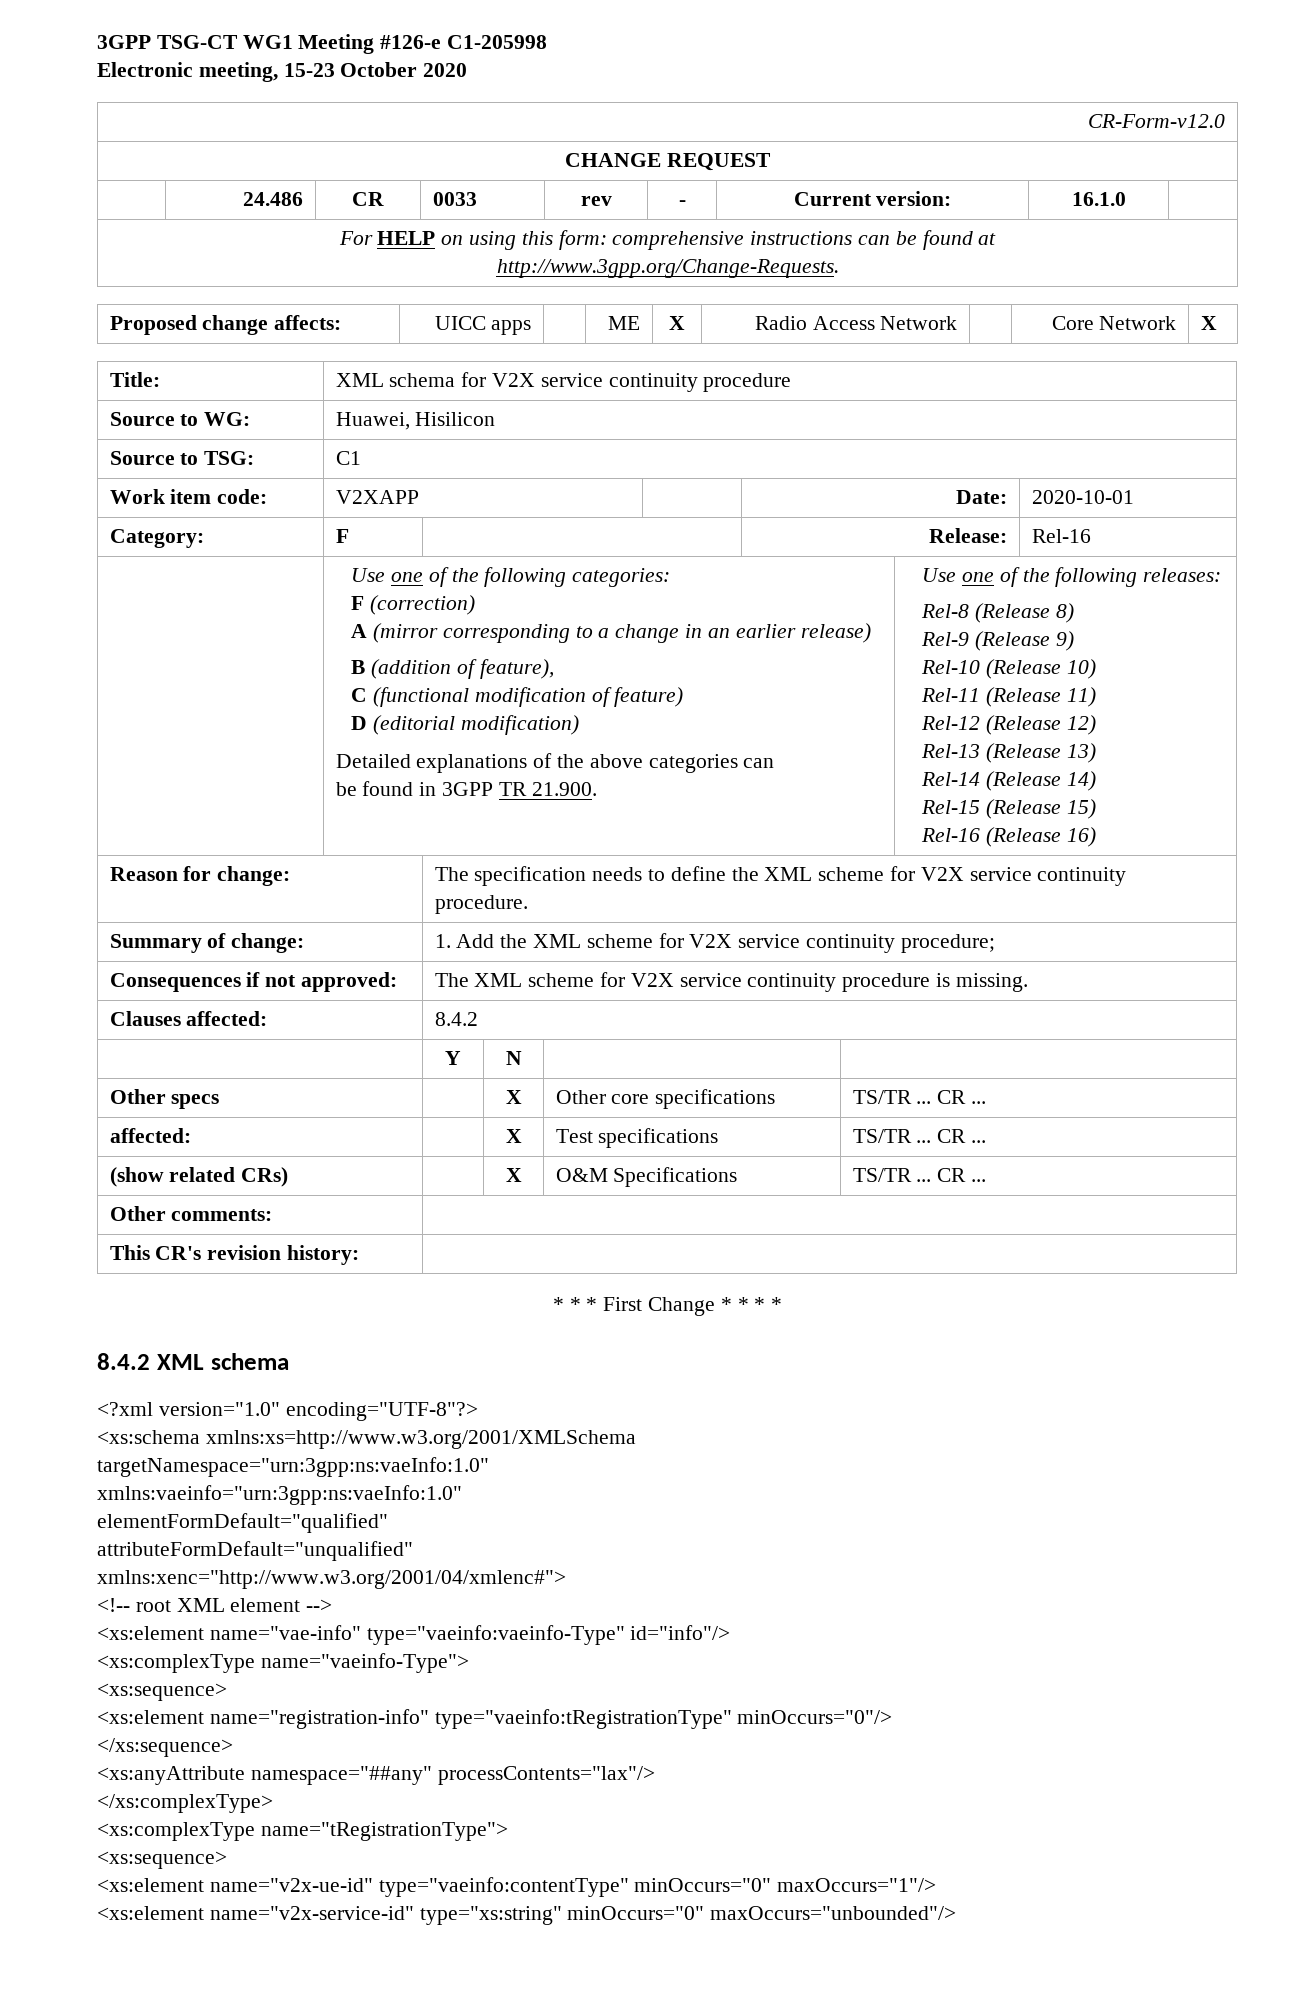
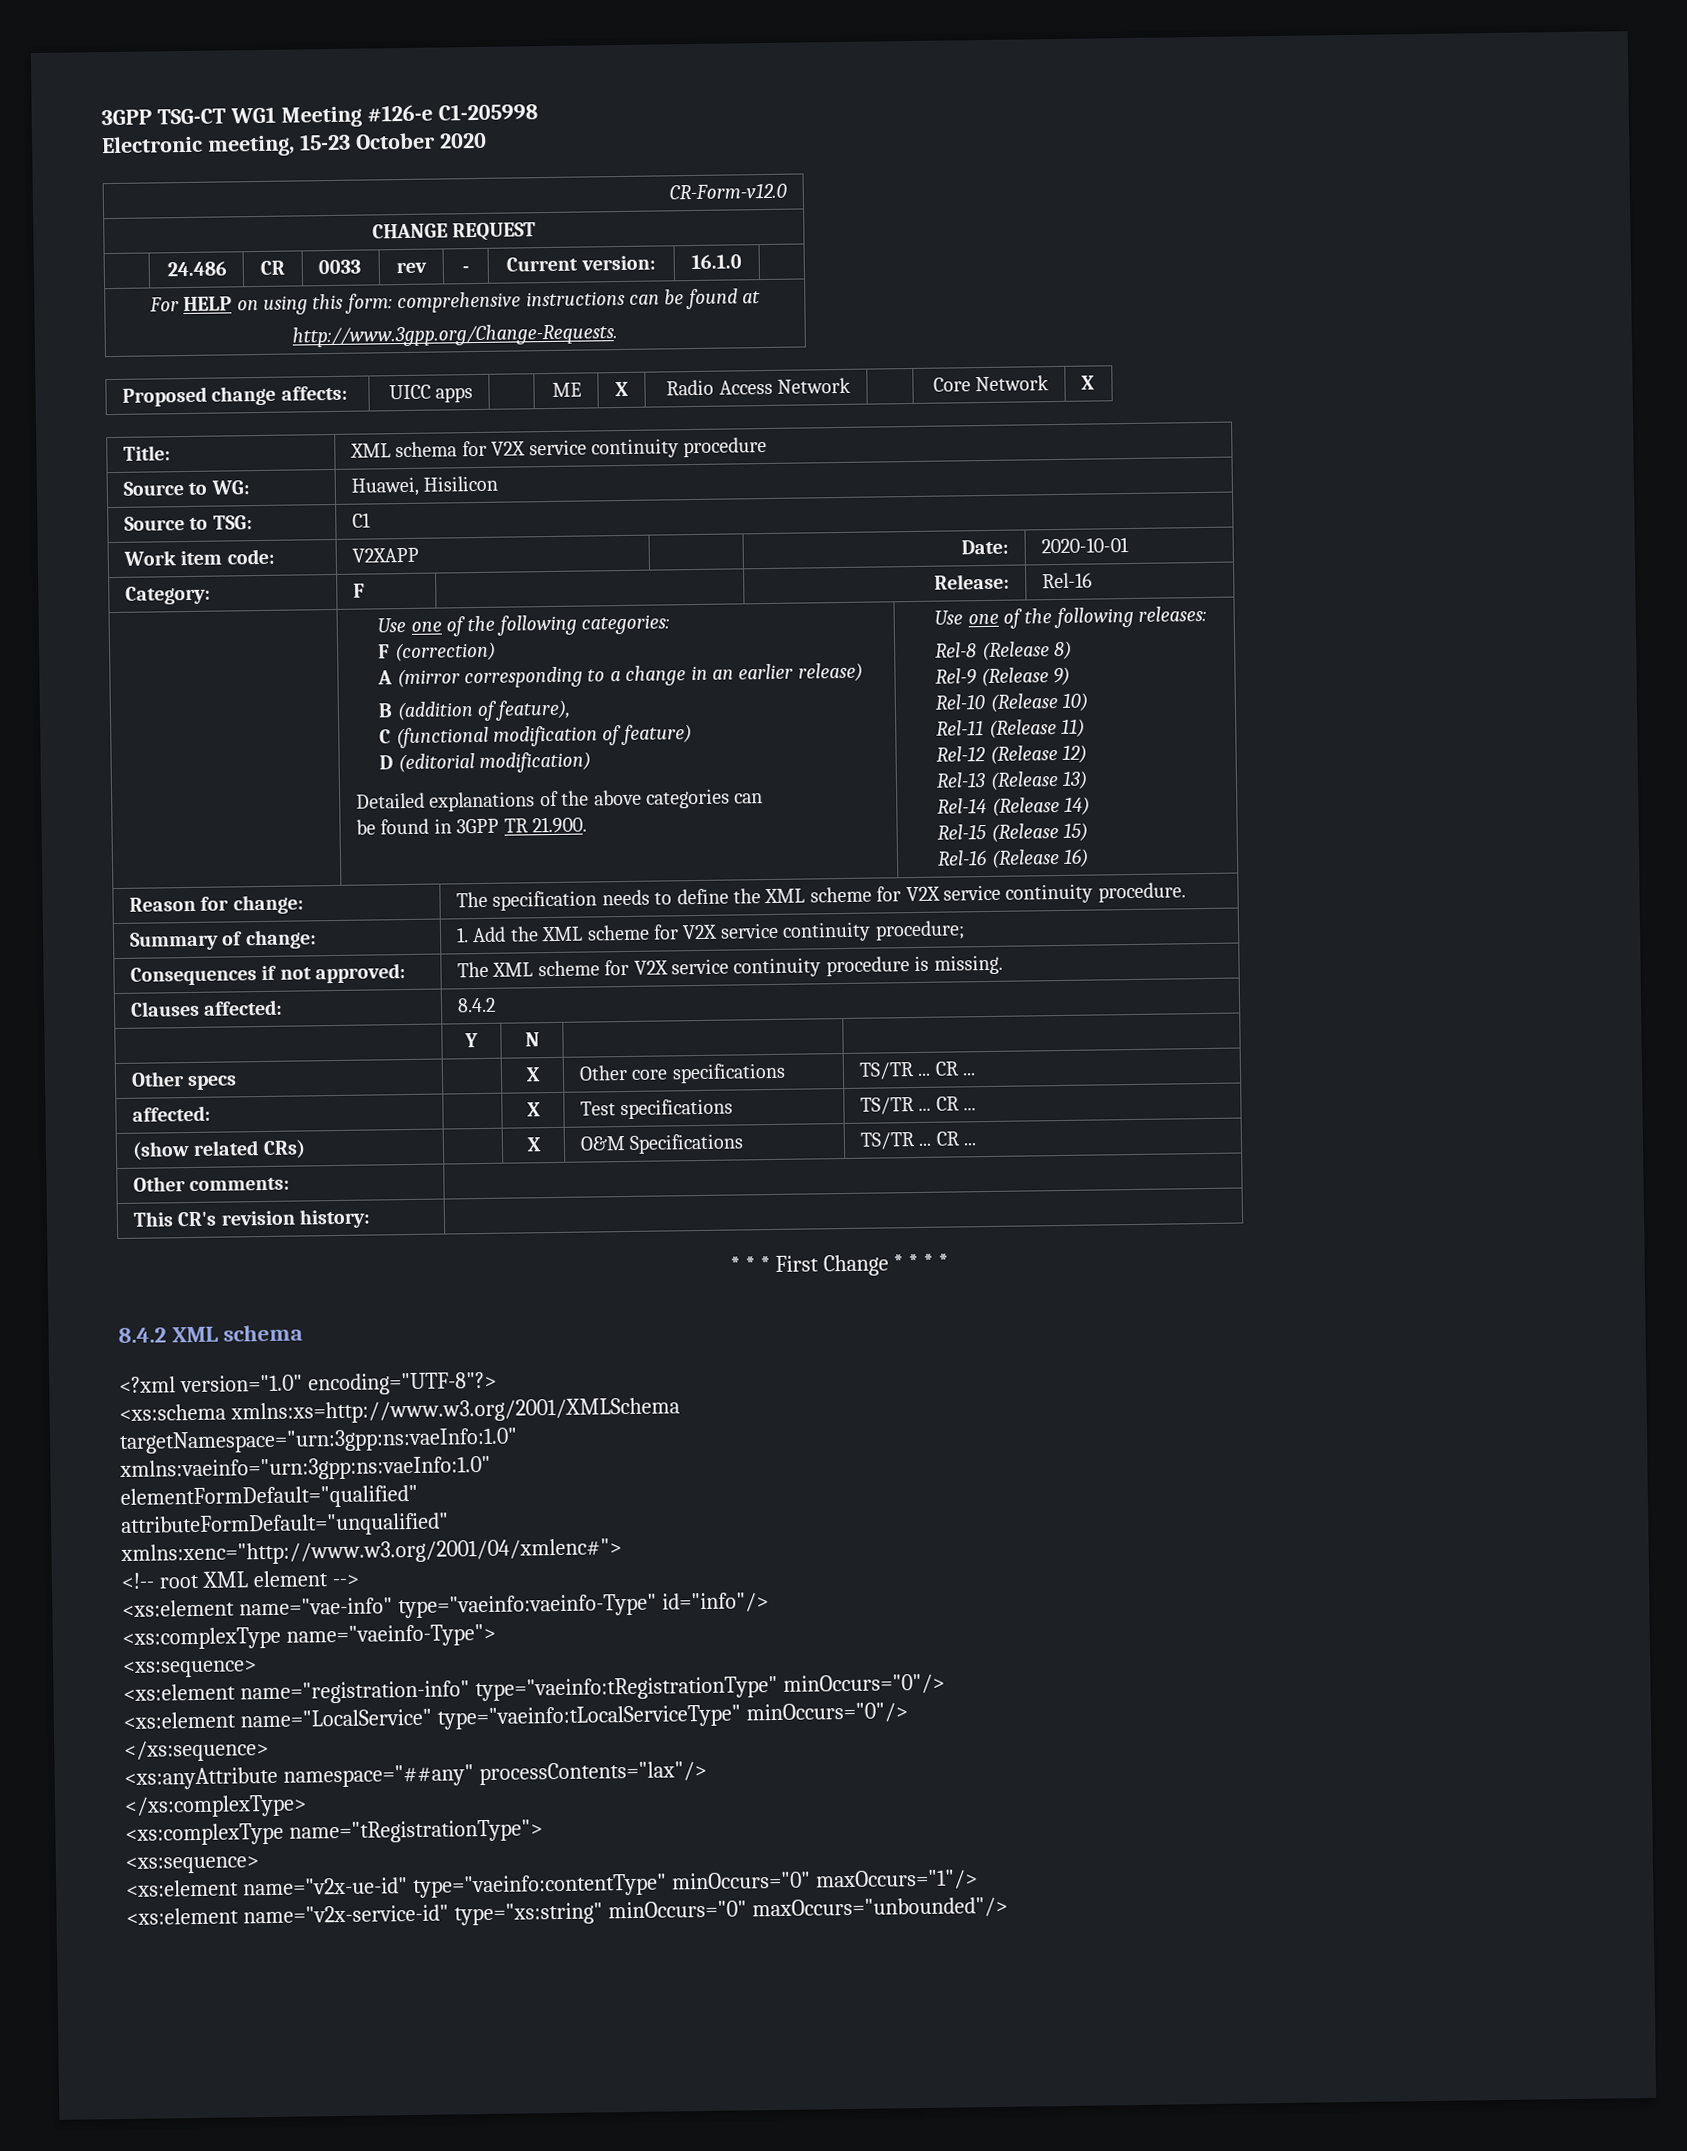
+ <xs:element name="LocalService" type="vaeinfo:tLocalServiceType" minOccurs="0"/>

